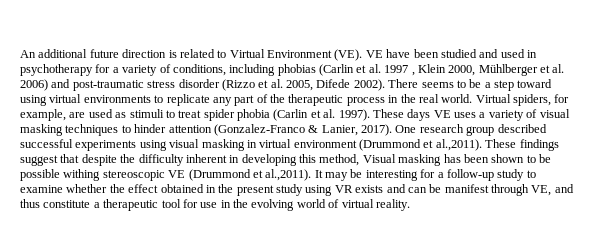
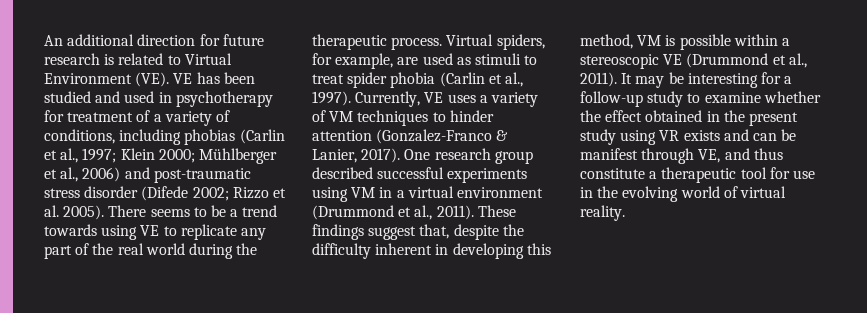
- An additional future direction is related to Virtual Environment (VE). VE have been studied and used in psychotherapy for a variety of conditions, including phobias (Carlin et al. 1997 , Klein 2000, Mühlberger et al. 2006) and post-traumatic stress disorder (Rizzo et al. 2005, Difede 2002).
+ An additional direction for future research is related to Virtual Environment (VE). VE has been studied and used in psychotherapy for treatment of a variety of conditions, including phobias (Carlin et al., 1997; Klein 2000; Mühlberger et al., 2006) and post-traumatic stress disorder (Difede 2002; Rizzo et al. 2005).
- There seems to be a step toward using virtual environments to replicate any part of the therapeutic process in the real world.
+ There seems to be a trend towards using VE to replicate any part of the real world during the therapeutic process.
- Virtual spiders, for example, are used as stimuli to treat spider phobia (Carlin et al. 1997). These days VE uses a variety of visual masking techniques to hinder attention (Gonzalez-Franco & Lanier, 2017).
+ Virtual spiders, for example, are used as stimuli to treat spider phobia (Carlin et al., 1997). Currently, VE uses a variety of VM techniques to hinder attention (Gonzalez-Franco & Lanier, 2017).
- One research group described successful experiments using visual masking in virtual environment (Drummond et al.,2011). These findings suggest that despite the difficulty inherent in developing this method, Visual masking has been shown to be possible withing stereoscopic VE (Drummond et al.,2011). It may be interesting for a follow-up study to examine whether the effect obtained in the present study using VR exists and can be manifest through VE, and thus constitute a therapeutic tool for use in the evolving world of virtual reality.
+ One research group described successful experiments using VM in a virtual environment (Drummond et al., 2011). These findings suggest that, despite the difficulty inherent in developing this method, VM is possible within a stereoscopic VE (Drummond et al., 2011). It may be interesting for a follow-up study to examine whether the effect obtained in the present study using VR exists and can be manifest through VE, and thus constitute a therapeutic tool for use in the evolving world of virtual reality.

